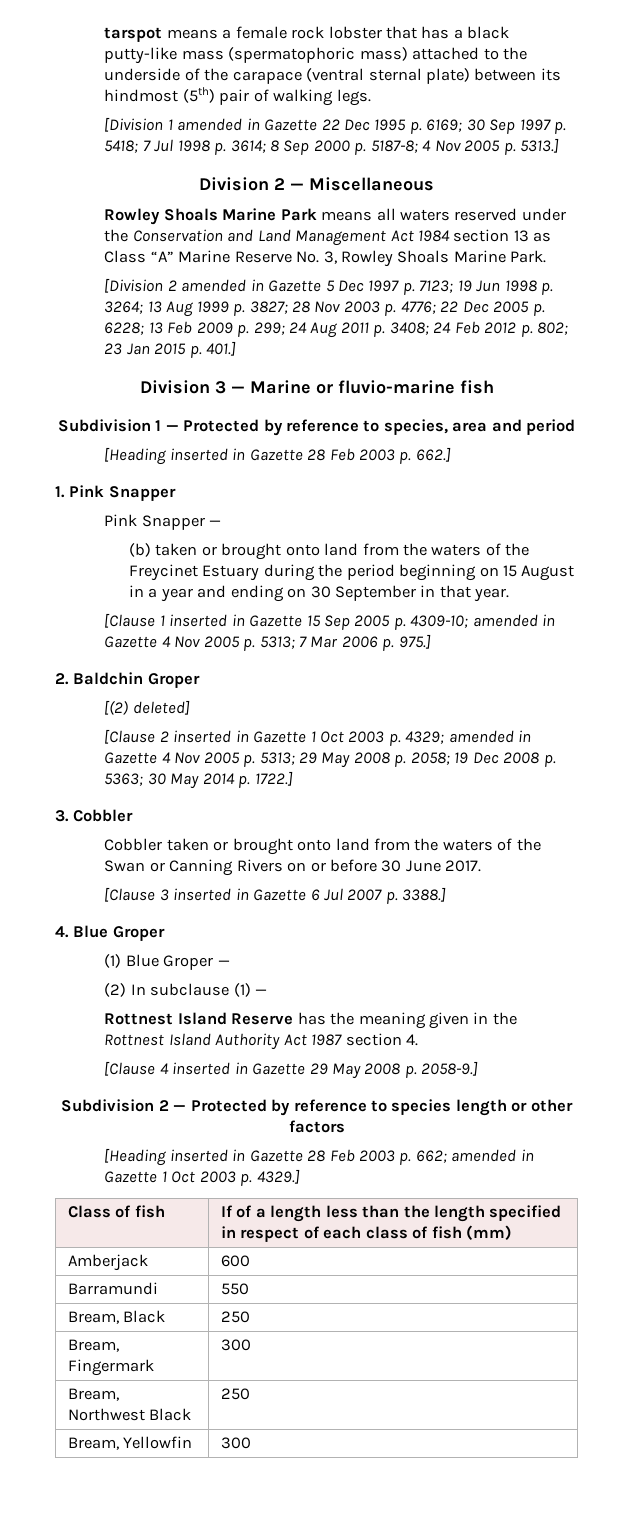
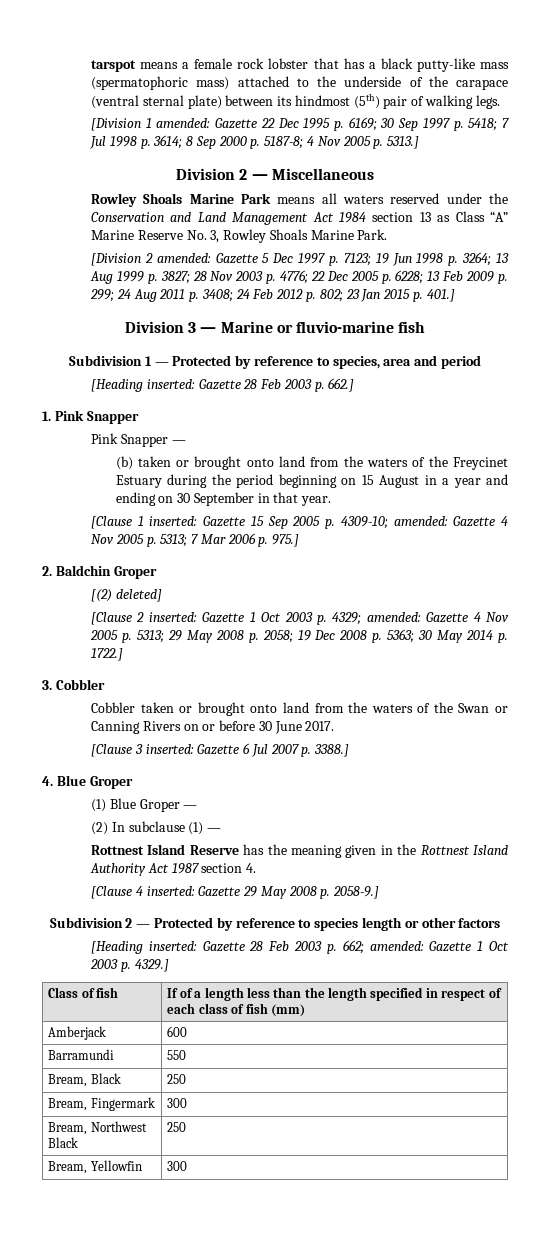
- [Division 1 amended in Gazette 22 Dec 1995 p. 6169; 30 Sep 1997 p. 5418; 7 Jul 1998 p. 3614; 8 Sep 2000 p. 5187-8; 4 Nov 2005 p. 5313.]
+ [Division 1 amended: Gazette 22 Dec 1995 p. 6169; 30 Sep 1997 p. 5418; 7 Jul 1998 p. 3614; 8 Sep 2000 p. 5187-8; 4 Nov 2005 p. 5313.]
- [Division 2 amended in Gazette 5 Dec 1997 p. 7123; 19 Jun 1998 p. 3264; 13 Aug 1999 p. 3827; 28 Nov 2003 p. 4776; 22 Dec 2005 p. 6228; 13 Feb 2009 p. 299; 24 Aug 2011 p. 3408; 24 Feb 2012 p. 802; 23 Jan 2015 p. 401.]
+ [Division 2 amended: Gazette 5 Dec 1997 p. 7123; 19 Jun 1998 p. 3264; 13 Aug 1999 p. 3827; 28 Nov 2003 p. 4776; 22 Dec 2005 p. 6228; 13 Feb 2009 p. 299; 24 Aug 2011 p. 3408; 24 Feb 2012 p. 802; 23 Jan 2015 p. 401.]
- [Heading inserted in Gazette 28 Feb 2003 p. 662.]
+ [Heading inserted: Gazette 28 Feb 2003 p. 662.]
- [Clause 1 inserted in Gazette 15 Sep 2005 p. 4309-10; amended in Gazette 4 Nov 2005 p. 5313; 7 Mar 2006 p. 975.]
+ [Clause 1 inserted: Gazette 15 Sep 2005 p. 4309-10; amended: Gazette 4 Nov 2005 p. 5313; 7 Mar 2006 p. 975.]
- [Clause 2 inserted in Gazette 1 Oct 2003 p. 4329; amended in Gazette 4 Nov 2005 p. 5313; 29 May 2008 p. 2058; 19 Dec 2008 p. 5363; 30 May 2014 p. 1722.]
+ [Clause 2 inserted: Gazette 1 Oct 2003 p. 4329; amended: Gazette 4 Nov 2005 p. 5313; 29 May 2008 p. 2058; 19 Dec 2008 p. 5363; 30 May 2014 p. 1722.]
- [Clause 3 inserted in Gazette 6 Jul 2007 p. 3388.]
+ [Clause 3 inserted: Gazette 6 Jul 2007 p. 3388.]
- [Clause 4 inserted in Gazette 29 May 2008 p. 2058-9.]
+ [Clause 4 inserted: Gazette 29 May 2008 p. 2058-9.]
- [Heading inserted in Gazette 28 Feb 2003 p. 662; amended in Gazette 1 Oct 2003 p. 4329.]
+ [Heading inserted: Gazette 28 Feb 2003 p. 662; amended: Gazette 1 Oct 2003 p. 4329.]

